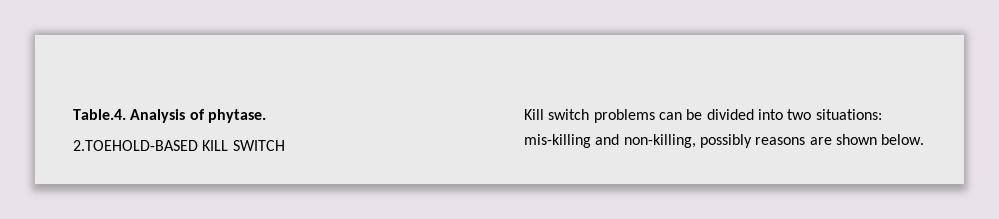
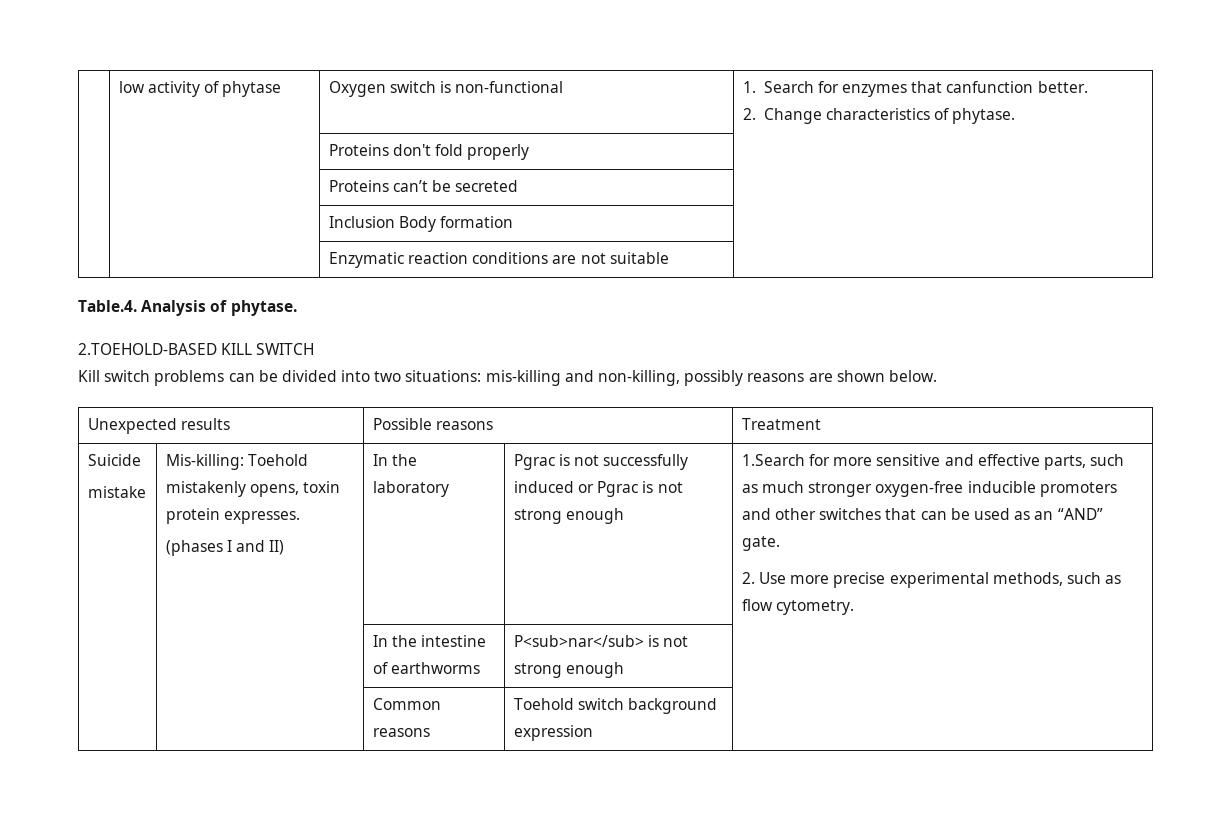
+ | low activity of phytase | Oxygen switch is non-functional | 1. Search for enzymes that canfunction better.
+ 2. Change characteristics of phytase.
+ | | Proteins don't fold properly |
+ | | Proteins can’t be secreted |
+ | | Inclusion Body formation |
+ | | Enzymatic reaction conditions are not suitable |
+ Unexpected results | Possible reasons | Treatment
+ Suicide
+ mistake | Mis-killing: Toehold mistakenly opens, toxin protein expresses.
+ (phases I and II) | In the laboratory | Pgrac is not successfully induced or Pgrac is not strong enough | 1.Search for more sensitive and effective parts, such as much stronger oxygen-free inducible promoters and other switches that can be used as an “AND” gate.
+ 2. Use more precise experimental methods, such as flow cytometry.
+ | | In the intestine of earthworms | P<sub>nar</sub> is not strong enough |
+ | | Common reasons | Toehold switch background expression |

